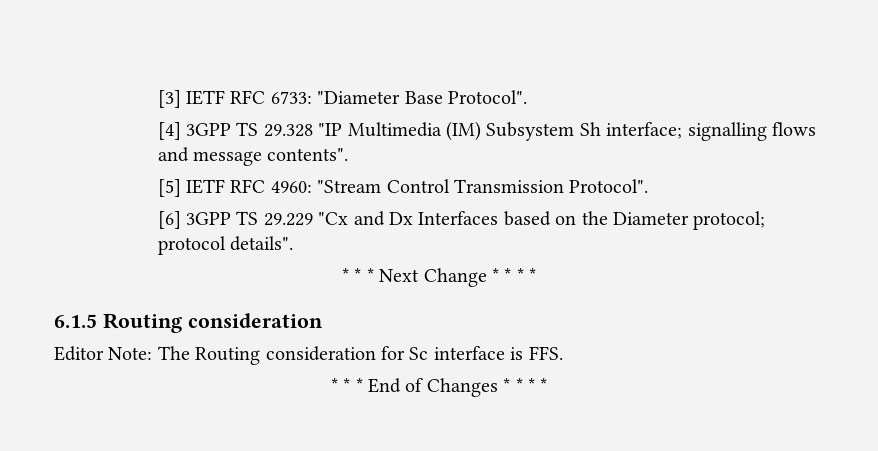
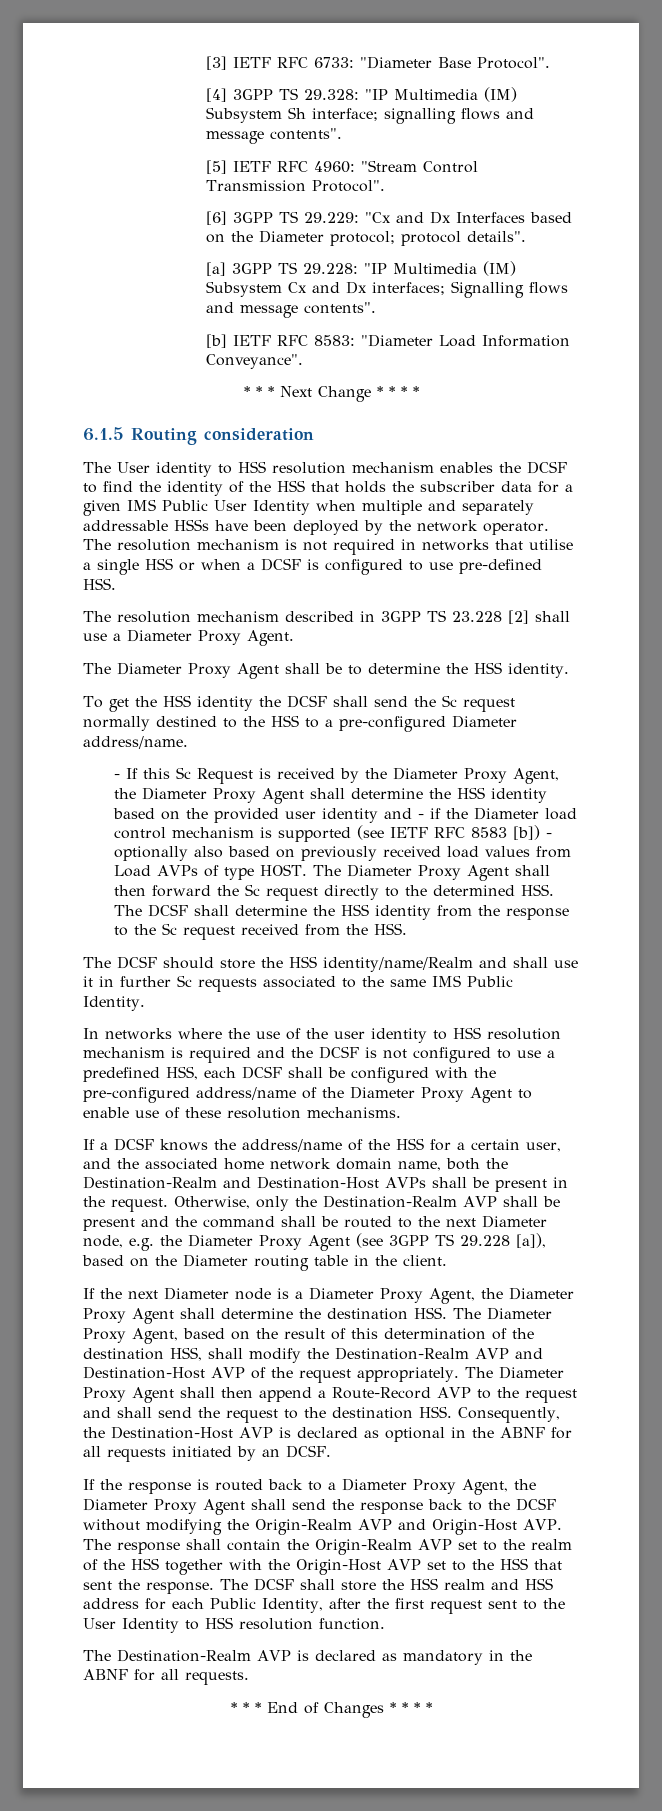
- [4] 3GPP TS 29.328 "IP Multimedia (IM) Subsystem Sh interface; signalling flows and message contents".
+ [4] 3GPP TS 29.328: "IP Multimedia (IM) Subsystem Sh interface; signalling flows and message contents".
- [6] 3GPP TS 29.229 "Cx and Dx Interfaces based on the Diameter protocol; protocol details".
+ [6] 3GPP TS 29.229: "Cx and Dx Interfaces based on the Diameter protocol; protocol details".
+ [a] 3GPP TS 29.228: "IP Multimedia (IM) Subsystem Cx and Dx interfaces; Signalling flows and message contents".
+ [b] IETF RFC 8583: "Diameter Load Information Conveyance".
- Editor Note: The Routing consideration for Sc interface is FFS.
+ The User identity to HSS resolution mechanism enables the DCSF to find the identity of the HSS that holds the subscriber data for a given IMS Public User Identity when multiple and separately addressable HSSs have been deployed by the network operator. The resolution mechanism is not required in networks that utilise a single HSS or when a DCSF is configured to use pre-defined HSS.
+ The resolution mechanism described in 3GPP TS 23.228 [2] shall use a Diameter Proxy Agent.
+ The Diameter Proxy Agent shall be to determine the HSS identity.
+ To get the HSS identity the DCSF shall send the Sc request normally destined to the HSS to a pre-configured Diameter address/name.
+ - If this Sc Request is received by the Diameter Proxy Agent, the Diameter Proxy Agent shall determine the HSS identity based on the provided user identity and - if the Diameter load control mechanism is supported (see IETF RFC 8583 [b]) - optionally also based on previously received load values from Load AVPs of type HOST. The Diameter Proxy Agent shall then forward the Sc request directly to the determined HSS. The DCSF shall determine the HSS identity from the response to the Sc request received from the HSS.
+ The DCSF should store the HSS identity/name/Realm and shall use it in further Sc requests associated to the same IMS Public Identity.
+ In networks where the use of the user identity to HSS resolution mechanism is required and the DCSF is not configured to use a predefined HSS, each DCSF shall be configured with the pre-configured address/name of the Diameter Proxy Agent to enable use of these resolution mechanisms.
+ If a DCSF knows the address/name of the HSS for a certain user, and the associated home network domain name, both the Destination-Realm and Destination-Host AVPs shall be present in the request. Otherwise, only the Destination-Realm AVP shall be present and the command shall be routed to the next Diameter node, e.g. the Diameter Proxy Agent (see 3GPP TS 29.228 [a]), based on the Diameter routing table in the client.
+ If the next Diameter node is a Diameter Proxy Agent, the Diameter Proxy Agent shall determine the destination HSS. The Diameter Proxy Agent, based on the result of this determination of the destination HSS, shall modify the Destination-Realm AVP and Destination-Host AVP of the request appropriately. The Diameter Proxy Agent shall then append a Route-Record AVP to the request and shall send the request to the destination HSS. Consequently, the Destination-Host AVP is declared as optional in the ABNF for all requests initiated by an DCSF.
+ If the response is routed back to a Diameter Proxy Agent, the Diameter Proxy Agent shall send the response back to the DCSF without modifying the Origin-Realm AVP and Origin-Host AVP. The response shall contain the Origin-Realm AVP set to the realm of the HSS together with the Origin-Host AVP set to the HSS that sent the response. The DCSF shall store the HSS realm and HSS address for each Public Identity, after the first request sent to the User Identity to HSS resolution function.
+ The Destination-Realm AVP is declared as mandatory in the ABNF for all requests.

